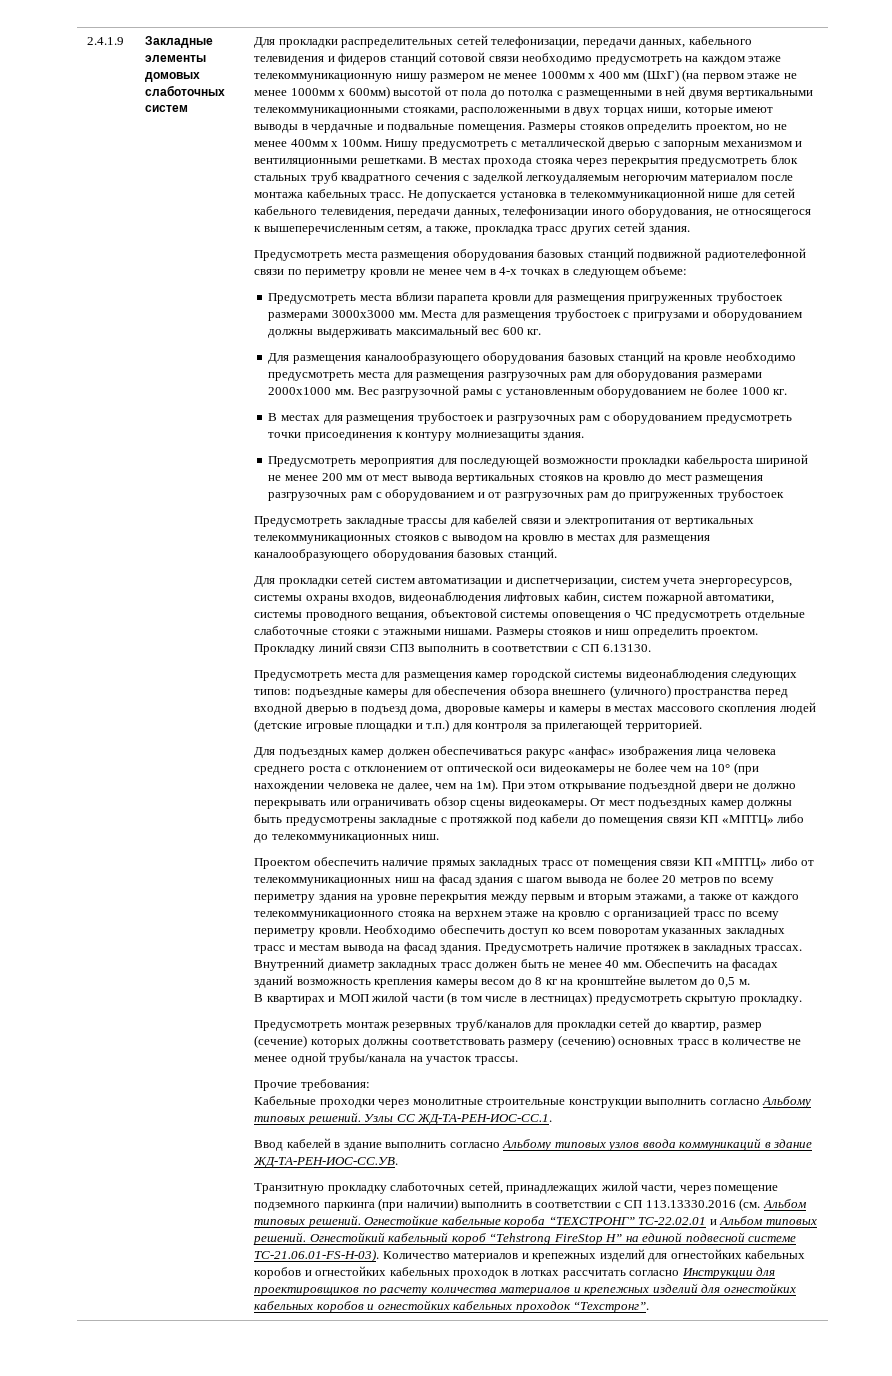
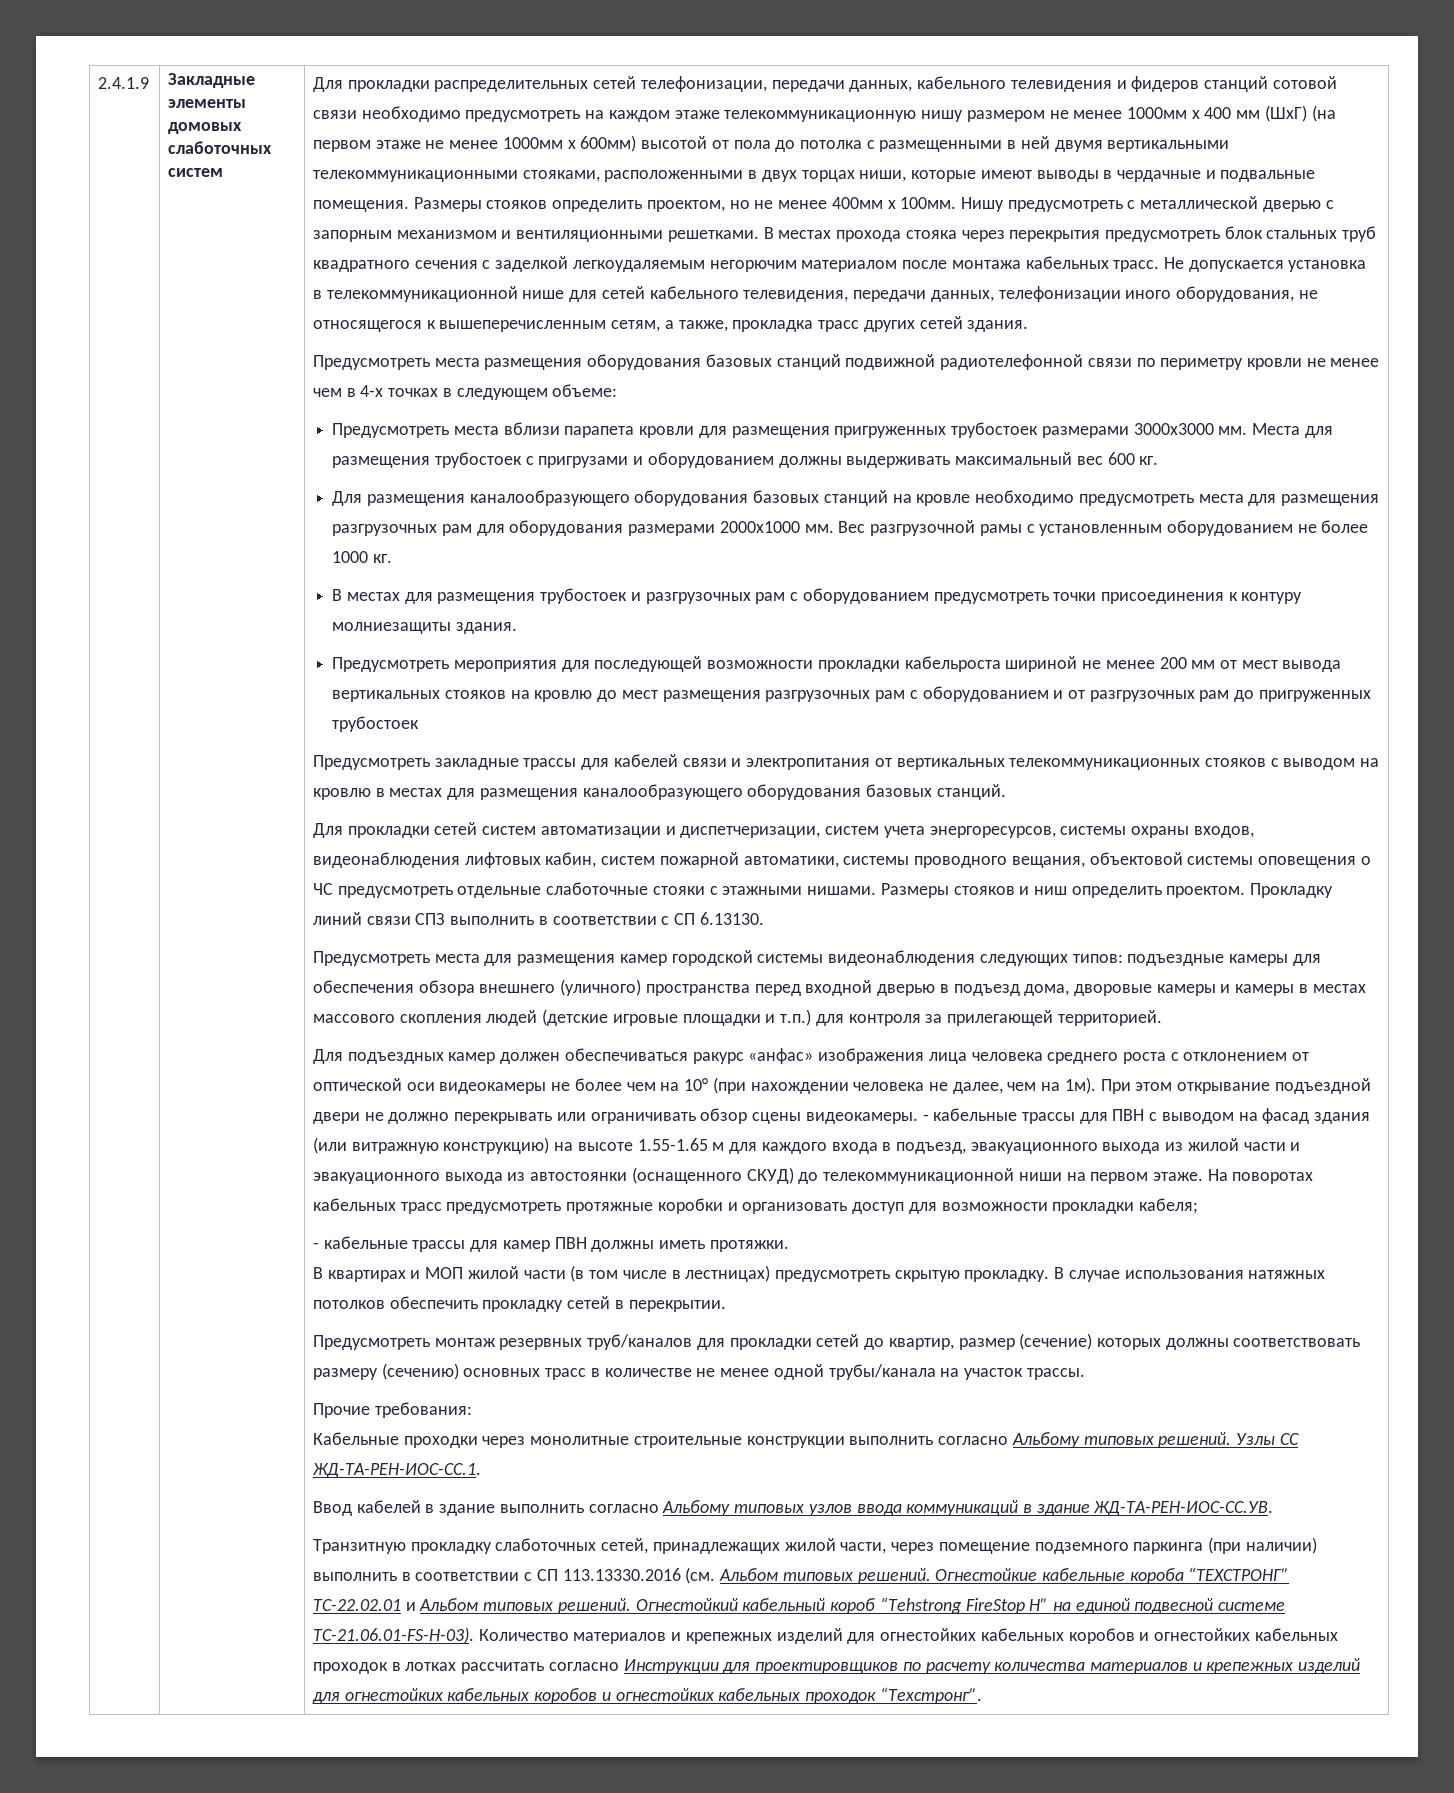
- От мест подъездных камер должны быть предусмотрены закладные с протяжкой под кабели до помещения связи КП «МПТЦ» либо до телекоммуникационных ниш.
- Проектом обеспечить наличие прямых закладных трасс от помещения связи КП «МПТЦ» либо от телекоммуникационных ниш на фасад здания с шагом вывода не более 20 метров по всему периметру здания на уровне перекрытия между первым и вторым этажами, а также от каждого телекоммуникационного стояка на верхнем этаже на кровлю с организацией трасс по всему периметру кровли. Необходимо обеспечить доступ ко всем поворотам указанных закладных трасс и местам вывода на фасад здания. Предусмотреть наличие протяжек в закладных трассах. Внутренний диаметр закладных трасс должен быть не менее 40 мм. Обеспечить на фасадах зданий возможность крепления камеры весом до 8 кг на кронштейне вылетом до 0,5 м.
+ - кабельные трассы для ПВН с выводом на фасад здания (или витражную конструкцию) на высоте 1.55-1.65 м для каждого входа в подъезд, эвакуационного выхода из жилой части и эвакуационного выхода из автостоянки (оснащенного СКУД) до телекоммуникационной ниши на первом этаже. На поворотах кабельных трасс предусмотреть протяжные коробки и организовать доступ для возможности прокладки кабеля;
+ - кабельные трассы для камер ПВН должны иметь протяжки.
+ В случае использования натяжных потолков обеспечить прокладку сетей в перекрытии.

